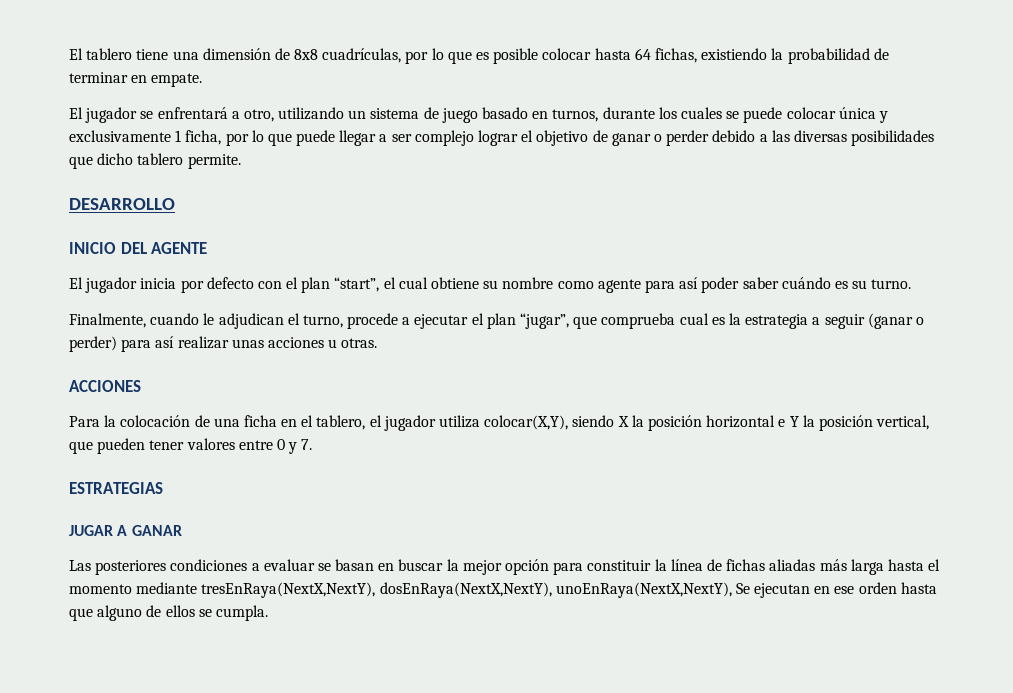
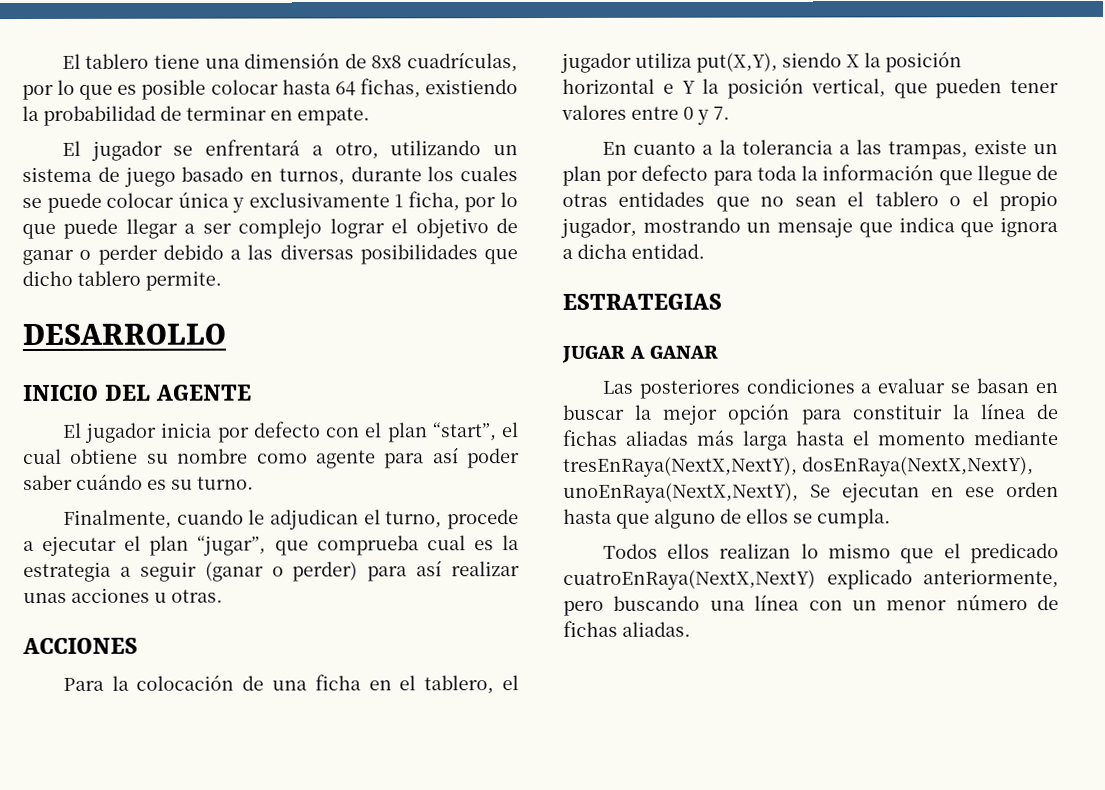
- Para la colocación de una ficha en el tablero, el jugador utiliza colocar(X,Y), siendo X la posición horizontal e Y la posición vertical, que pueden tener valores entre 0 y 7.
+ Para la colocación de una ficha en el tablero, el jugador utiliza put(X,Y), siendo X la posición horizontal e Y la posición vertical, que pueden tener valores entre 0 y 7.
+ En cuanto a la tolerancia a las trampas, existe un plan por defecto para toda la información que llegue de otras entidades que no sean el tablero o el propio jugador, mostrando un mensaje que indica que ignora a dicha entidad.
+ Todos ellos realizan lo mismo que el predicado cuatroEnRaya(NextX,NextY) explicado anteriormente, pero buscando una línea con un menor número de fichas aliadas.

